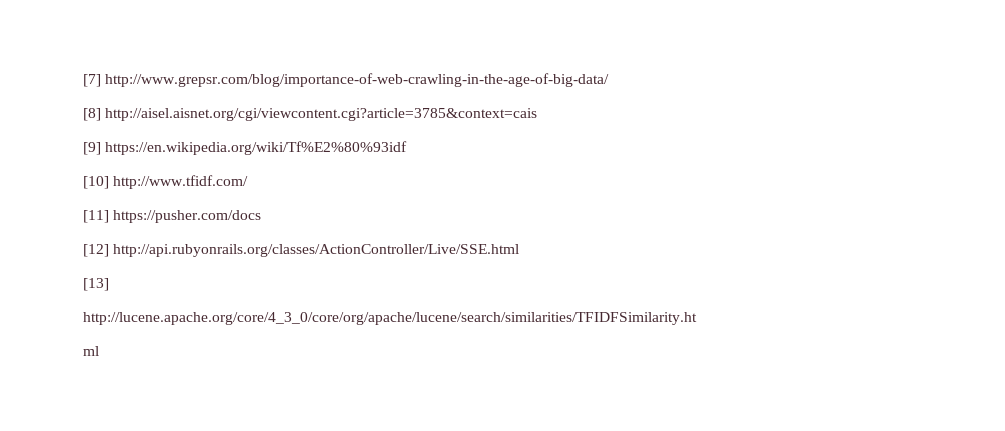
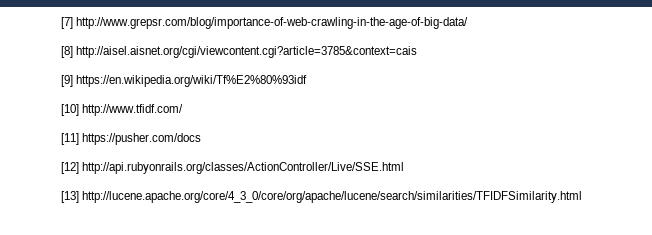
- [13]
- http://lucene.apache.org/core/4_3_0/core/org/apache/lucene/search/similarities/TFIDFSimilarity.ht
- ml
+ [13] http://lucene.apache.org/core/4_3_0/core/org/apache/lucene/search/similarities/TFIDFSimilarity.html

